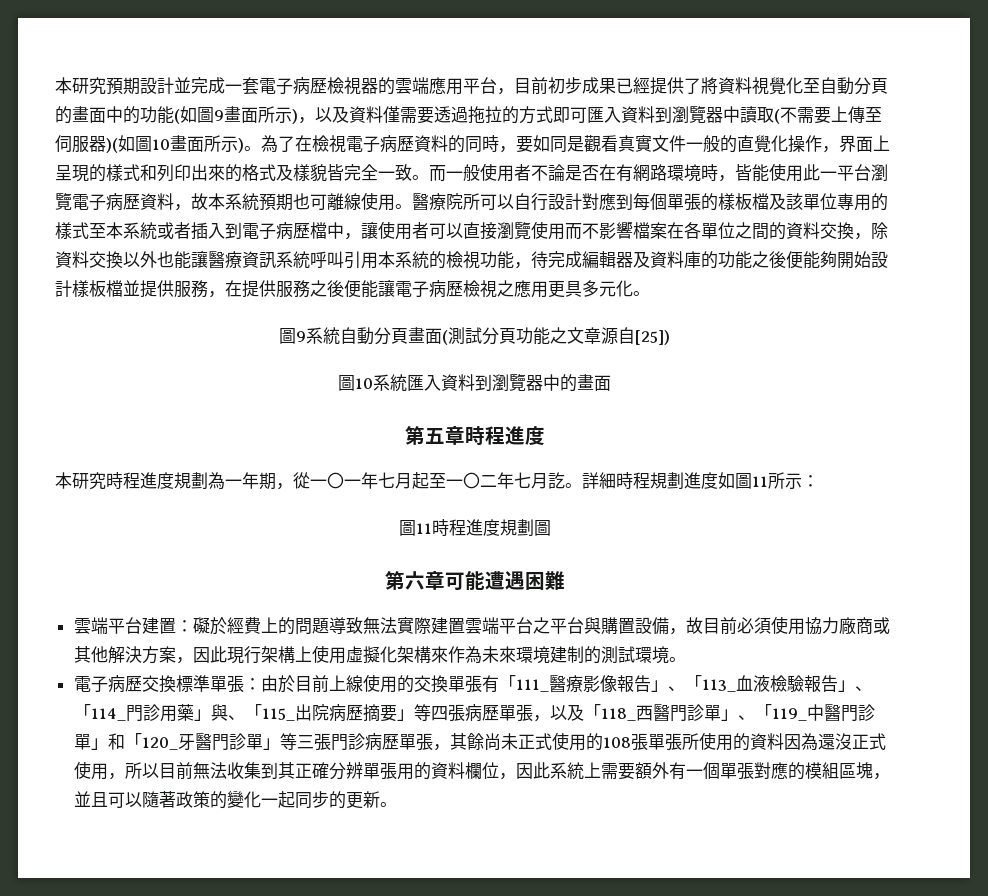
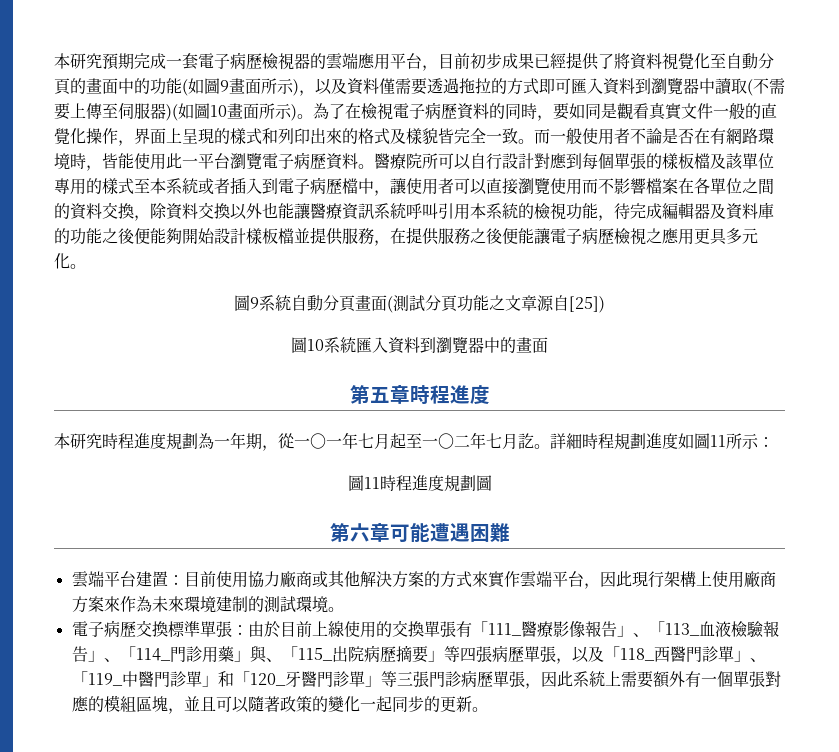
- 本研究預期設計並完成一套電子病歷檢視器的雲端應用平台，目前初步成果已經提供了將資料視覺化至自動分頁的畫面中的功能(如圖9畫面所示)，以及資料僅需要透過拖拉的方式即可匯入資料到瀏覽器中讀取(不需要上傳至伺服器)(如圖10畫面所示)。
+ 本研究預期完成一套電子病歷檢視器的雲端應用平台，目前初步成果已經提供了將資料視覺化至自動分頁的畫面中的功能(如圖9畫面所示)，以及資料僅需要透過拖拉的方式即可匯入資料到瀏覽器中讀取(不需要上傳至伺服器)(如圖10畫面所示)。
- 而一般使用者不論是否在有網路環境時，皆能使用此一平台瀏覽電子病歷資料，故本系統預期也可離線使用。
+ 而一般使用者不論是否在有網路環境時，皆能使用此一平台瀏覽電子病歷資料。
- 雲端平台建置：礙於經費上的問題導致無法實際建置雲端平台之平台與購置設備，故目前必須使用協力廠商或其他解決方案，因此現行架構上使用虛擬化架構來作為未來環境建制的測試環境。
+ 雲端平台建置：目前使用協力廠商或其他解決方案的方式來實作雲端平台，因此現行架構上使用廠商方案來作為未來環境建制的測試環境。
- 由於目前上線使用的交換單張有「111_醫療影像報告」、「113_血液檢驗報告」、「114_門診用藥」與、「115_出院病歷摘要」等四張病歷單張，以及「118_西醫門診單」、「119_中醫門診單」和「120_牙醫門診單」等三張門診病歷單張，其餘尚未正式使用的108張單張所使用的資料因為還沒正式使用，所以目前無法收集到其正確分辨單張用的資料欄位，因此系統上需要額外有一個單張對應的模組區塊，並且可以隨著政策的變化一起同步的更新。
+ 由於目前上線使用的交換單張有「111_醫療影像報告」、「113_血液檢驗報告」、「114_門診用藥」與、「115_出院病歷摘要」等四張病歷單張，以及「118_西醫門診單」、「119_中醫門診單」和「120_牙醫門診單」等三張門診病歷單張，因此系統上需要額外有一個單張對應的模組區塊，並且可以隨著政策的變化一起同步的更新。

